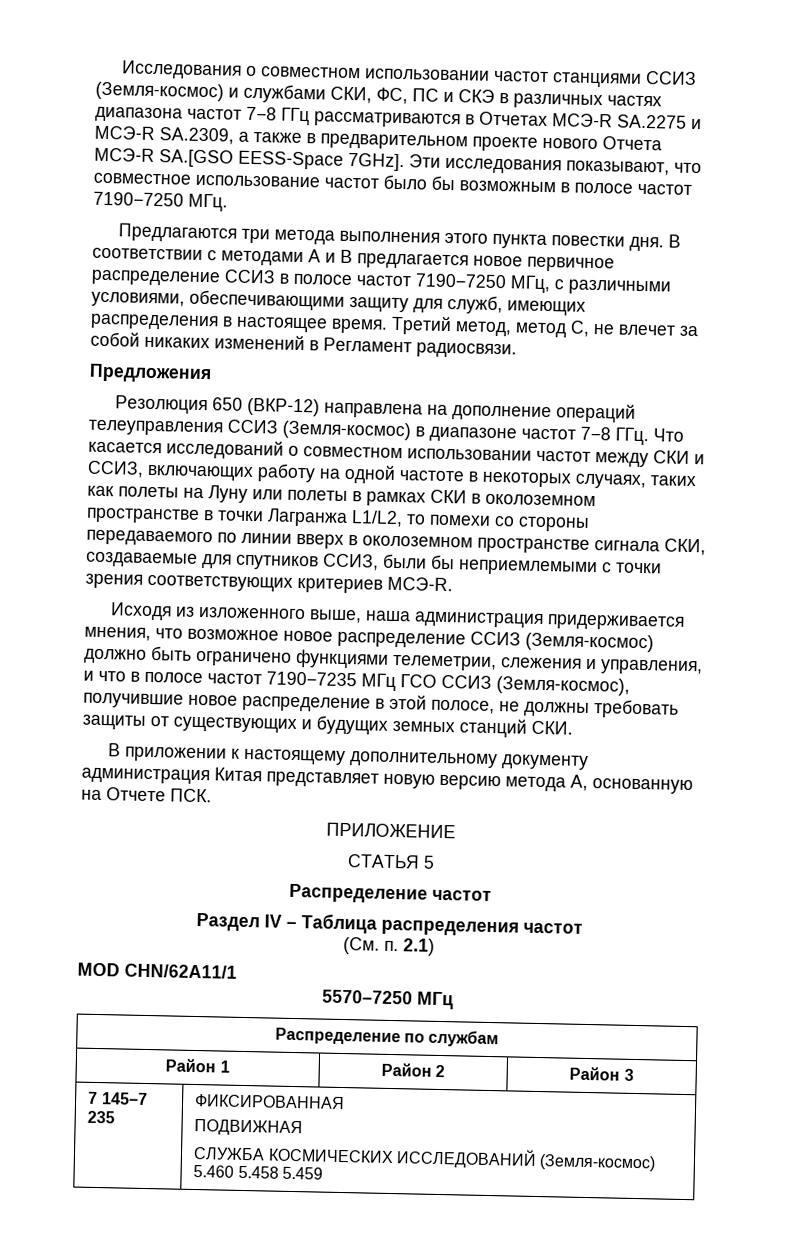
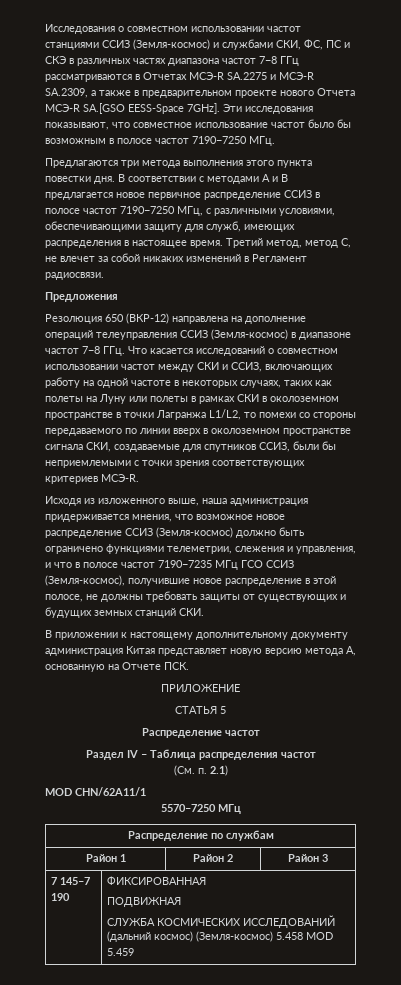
- 7 145–7 235 | ФИКСИРОВАННАЯ
+ 7 145–7 190 | ФИКСИРОВАННАЯ
  ПОДВИЖНАЯ
- СЛУЖБА КОСМИЧЕСКИХ ИССЛЕДОВАНИЙ (Земля-космос) 5.460 5.458 5.459
+ СЛУЖБА КОСМИЧЕСКИХ ИССЛЕДОВАНИЙ (дальний космос) (Земля-космос) 5.458 MOD 5.459

